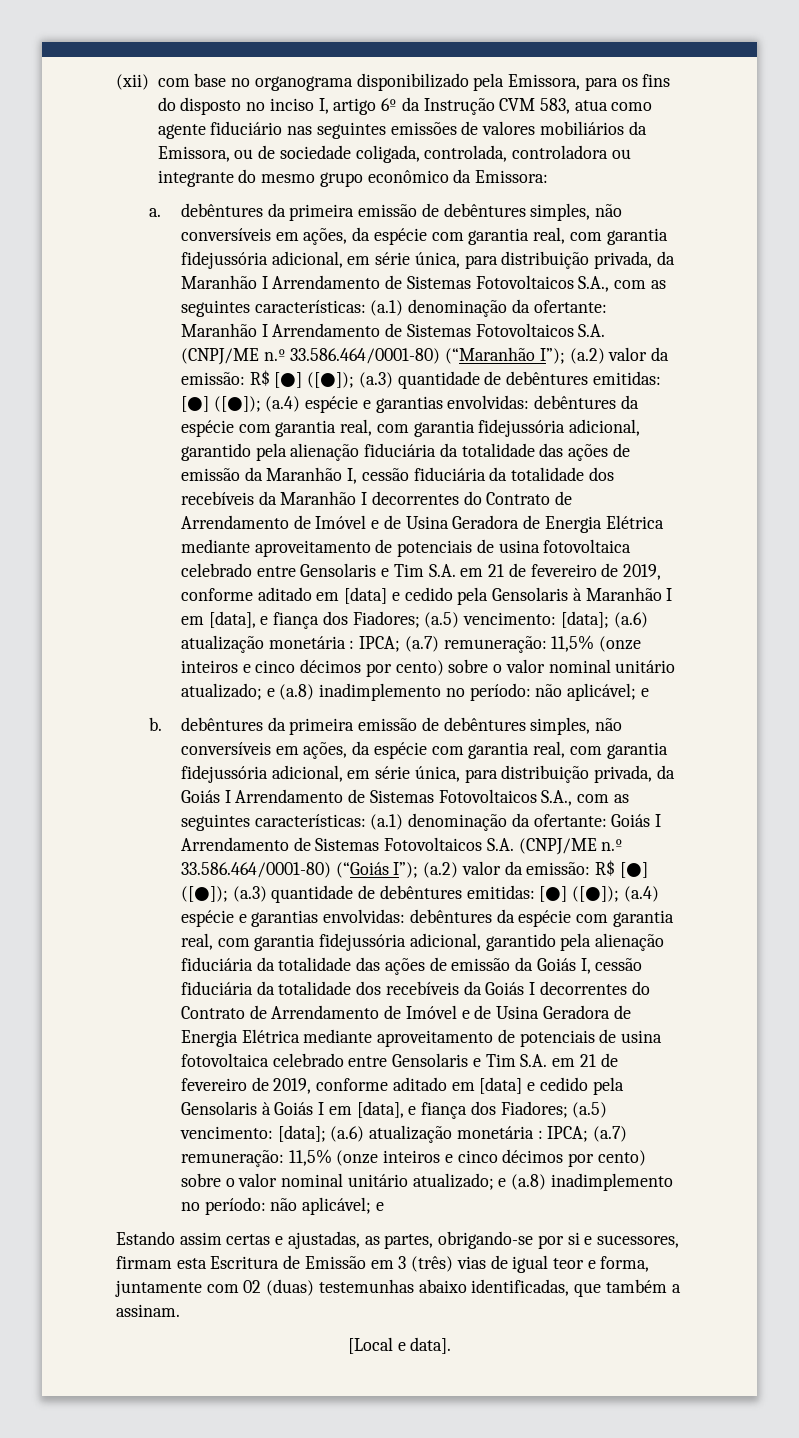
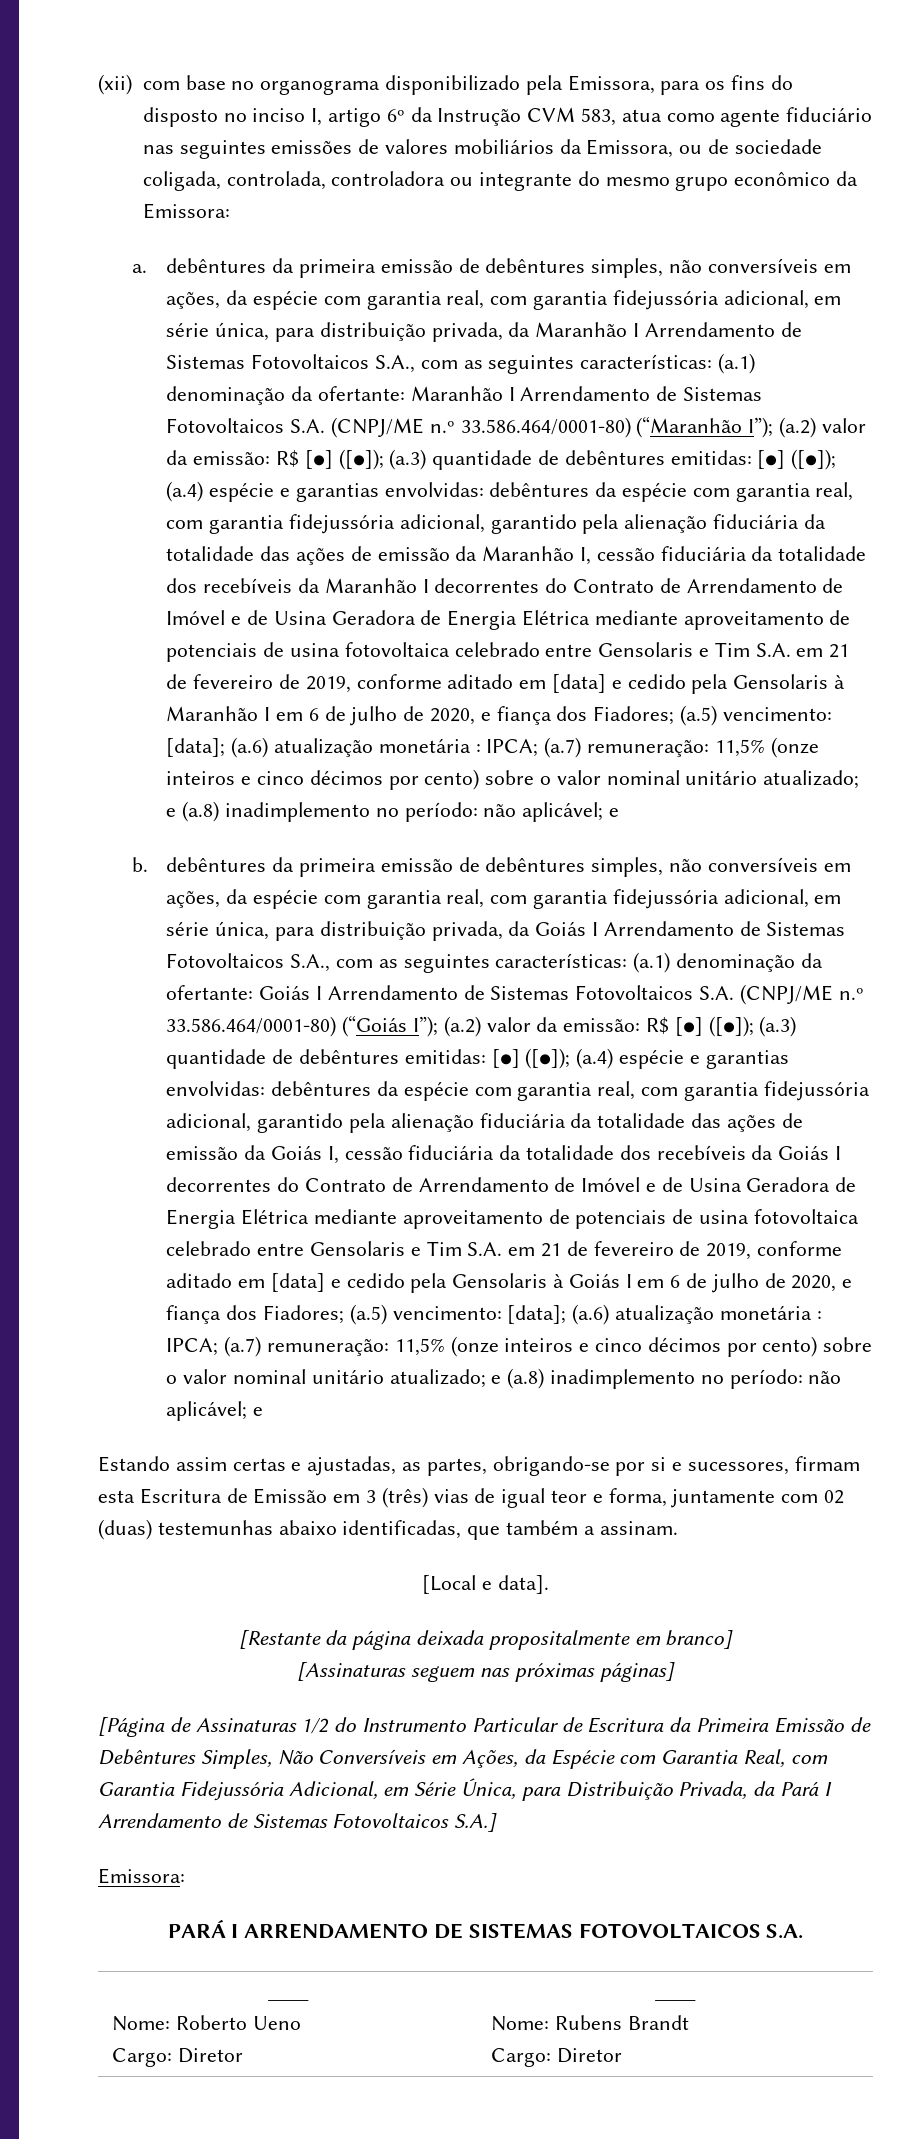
- debêntures da espécie com garantia real, com garantia fidejussória adicional, garantido pela alienação fiduciária da totalidade das ações de emissão da Maranhão I, cessão fiduciária da totalidade dos recebíveis da Maranhão I decorrentes do Contrato de Arrendamento de Imóvel e de Usina Geradora de Energia Elétrica mediante aproveitamento de potenciais de usina fotovoltaica celebrado entre Gensolaris e Tim S.A. em 21 de fevereiro de 2019, conforme aditado em [data] e cedido pela Gensolaris à Maranhão I em [data], e fiança dos Fiadores;
+ debêntures da espécie com garantia real, com garantia fidejussória adicional, garantido pela alienação fiduciária da totalidade das ações de emissão da Maranhão I, cessão fiduciária da totalidade dos recebíveis da Maranhão I decorrentes do Contrato de Arrendamento de Imóvel e de Usina Geradora de Energia Elétrica mediante aproveitamento de potenciais de usina fotovoltaica celebrado entre Gensolaris e Tim S.A. em 21 de fevereiro de 2019, conforme aditado em [data] e cedido pela Gensolaris à Maranhão I em 6 de julho de 2020, e fiança dos Fiadores;
- debêntures da espécie com garantia real, com garantia fidejussória adicional, garantido pela alienação fiduciária da totalidade das ações de emissão da Goiás I, cessão fiduciária da totalidade dos recebíveis da Goiás I decorrentes do Contrato de Arrendamento de Imóvel e de Usina Geradora de Energia Elétrica mediante aproveitamento de potenciais de usina fotovoltaica celebrado entre Gensolaris e Tim S.A. em 21 de fevereiro de 2019, conforme aditado em [data] e cedido pela Gensolaris à Goiás I em [data], e fiança dos Fiadores;
+ debêntures da espécie com garantia real, com garantia fidejussória adicional, garantido pela alienação fiduciária da totalidade das ações de emissão da Goiás I, cessão fiduciária da totalidade dos recebíveis da Goiás I decorrentes do Contrato de Arrendamento de Imóvel e de Usina Geradora de Energia Elétrica mediante aproveitamento de potenciais de usina fotovoltaica celebrado entre Gensolaris e Tim S.A. em 21 de fevereiro de 2019, conforme aditado em [data] e cedido pela Gensolaris à Goiás I em 6 de julho de 2020, e fiança dos Fiadores;
+ [Restante da página deixada propositalmente em branco]
+ [Assinaturas seguem nas próximas páginas]
+ [Página de Assinaturas 1/2 do Instrumento Particular de Escritura da Primeira Emissão de Debêntures Simples, Não Conversíveis em Ações, da Espécie com Garantia Real, com Garantia Fidejussória Adicional, em Série Única, para Distribuição Privada, da Pará I Arrendamento de Sistemas Fotovoltaicos S.A.]
+ Emissora:
+ PARÁ I ARRENDAMENTO DE SISTEMAS FOTOVOLTAICOS S.A.
+ ____
+ Nome: Roberto Ueno
+ Cargo: Diretor | ____
+ Nome: Rubens Brandt
+ Cargo: Diretor

